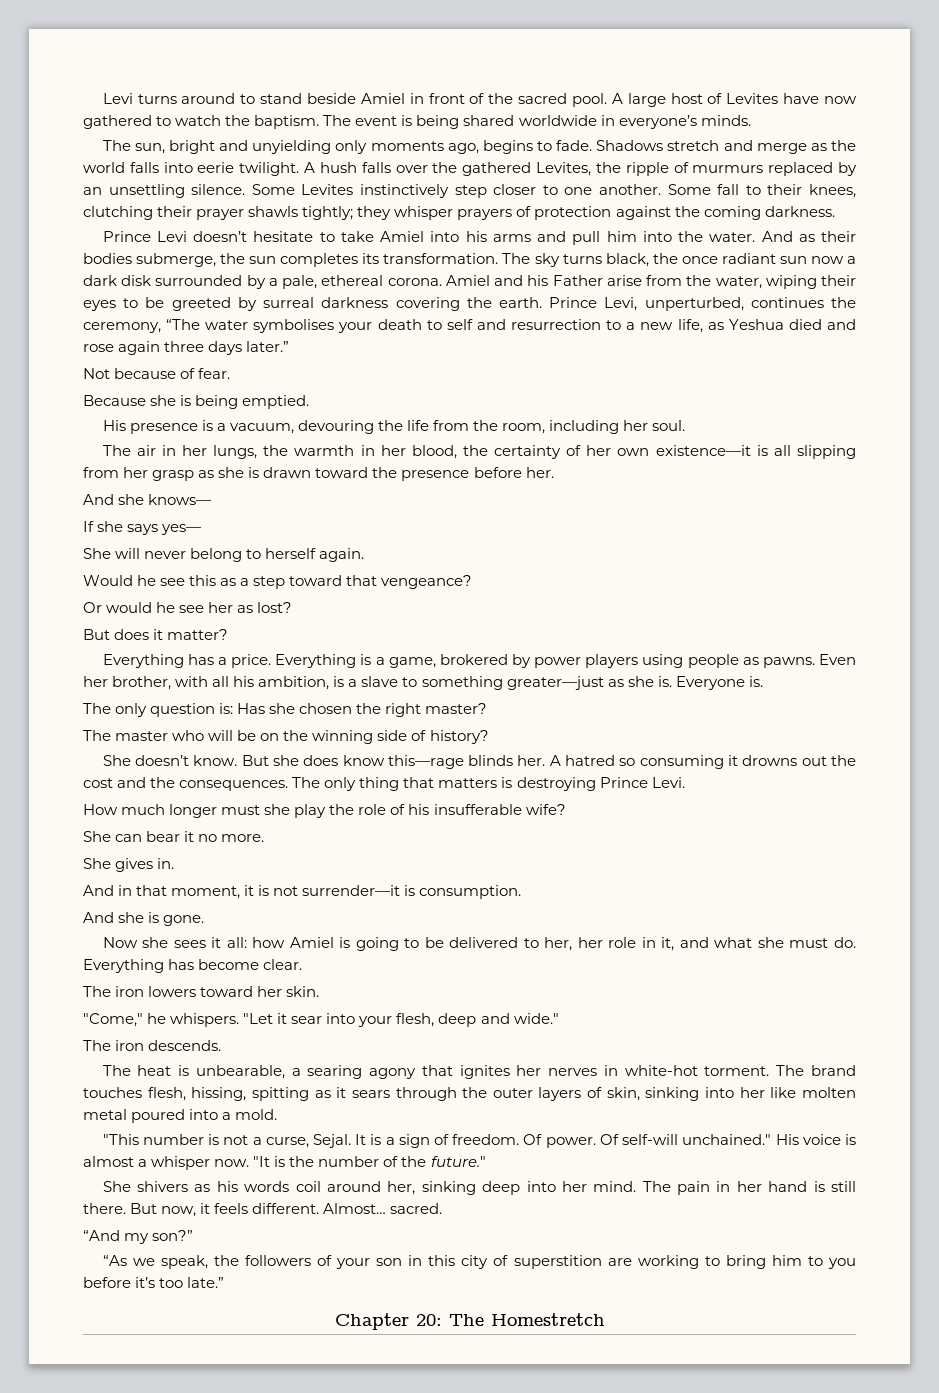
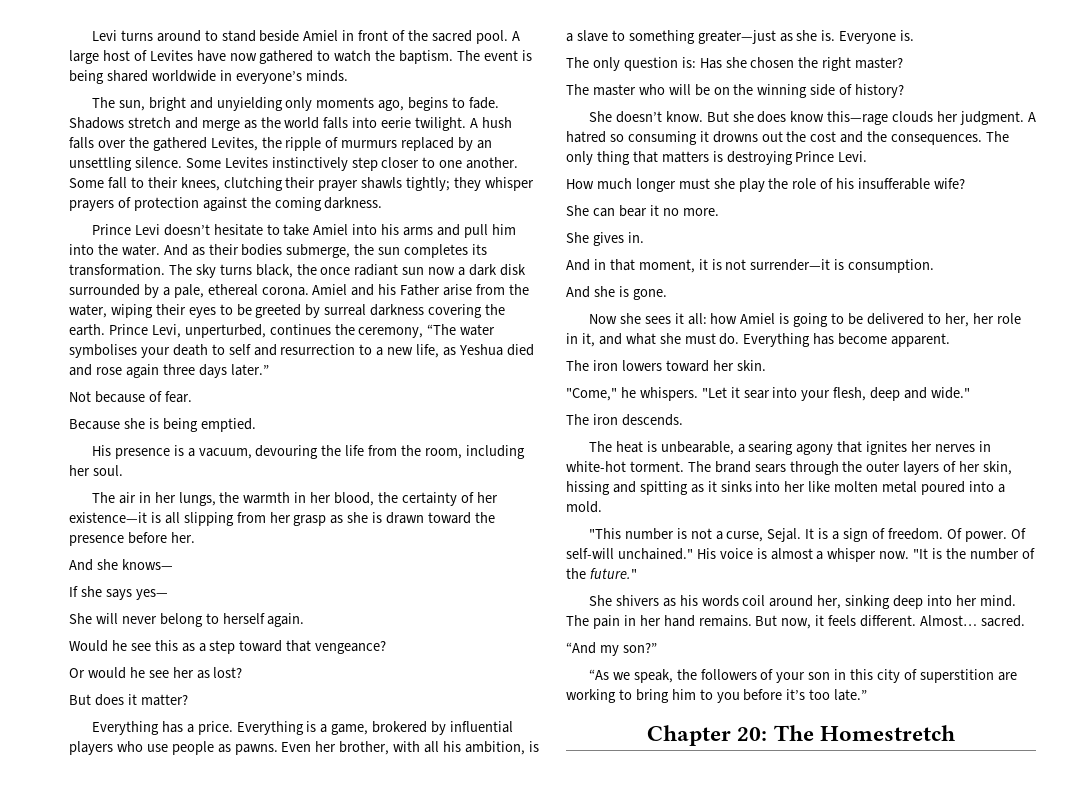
- The air in her lungs, the warmth in her blood, the certainty of her own existence—it is all slipping from her grasp as she is drawn toward the presence before her.
+ The air in her lungs, the warmth in her blood, the certainty of her existence—it is all slipping from her grasp as she is drawn toward the presence before her.
- Everything is a game, brokered by power players using people as pawns.
+ Everything is a game, brokered by influential players who use people as pawns.
- But she does know this—rage blinds her.
+ But she does know this—rage clouds her judgment.
- Everything has become clear.
+ Everything has become apparent.
- The brand touches flesh, hissing, spitting as it sears through the outer layers of skin, sinking into her like molten metal poured into a mold.
+ The brand sears through the outer layers of her skin, hissing and spitting as it sinks into her like molten metal poured into a mold.
- The pain in her hand is still there.
+ The pain in her hand remains.

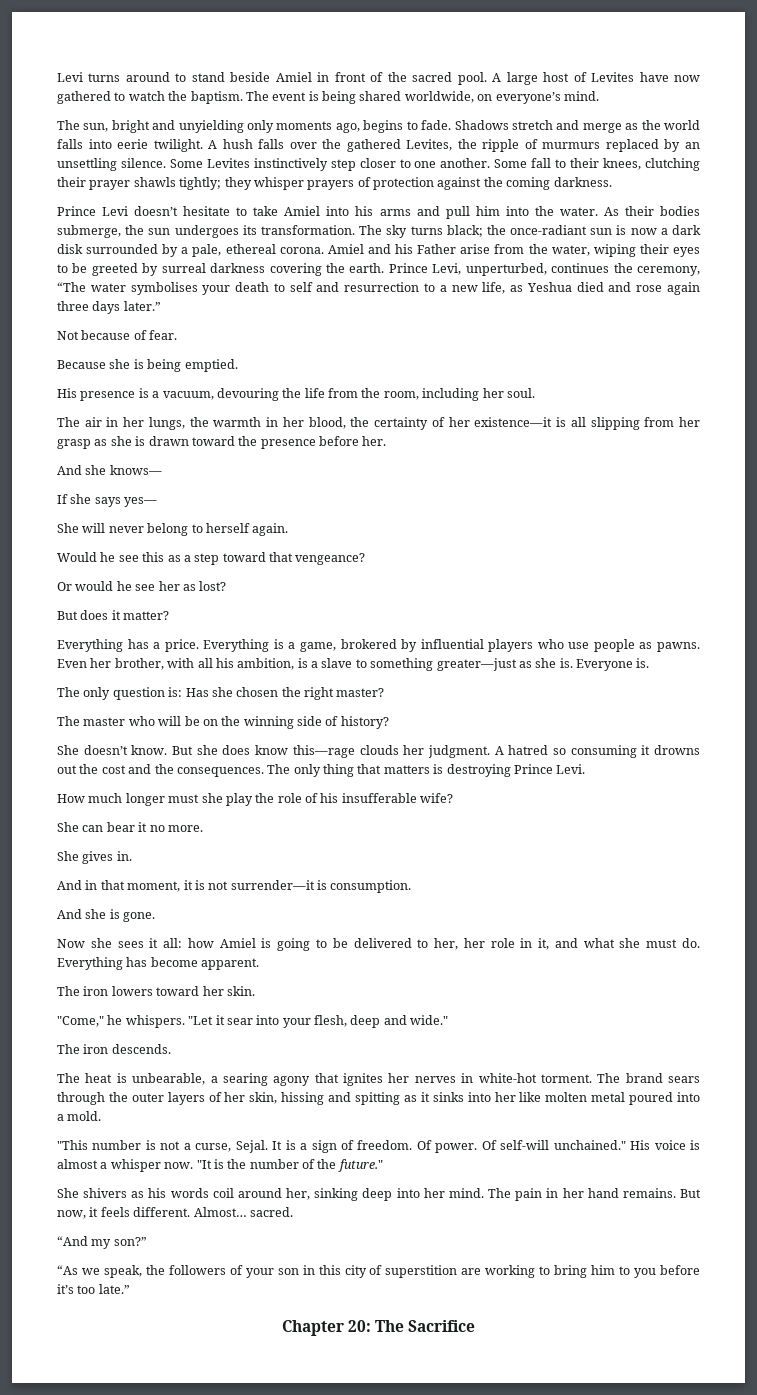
- The event is being shared worldwide in everyone’s minds.
+ The event is being shared worldwide, on everyone’s mind.
- And as their bodies submerge, the sun completes its transformation.
+ As their bodies submerge, the sun undergoes its transformation.
- The sky turns black, the once radiant sun now a dark disk surrounded by a pale, ethereal corona.
+ The sky turns black; the once-radiant sun is now a dark disk surrounded by a pale, ethereal corona.
- Chapter 20: The Homestretch
+ Chapter 20: The Sacrifice

